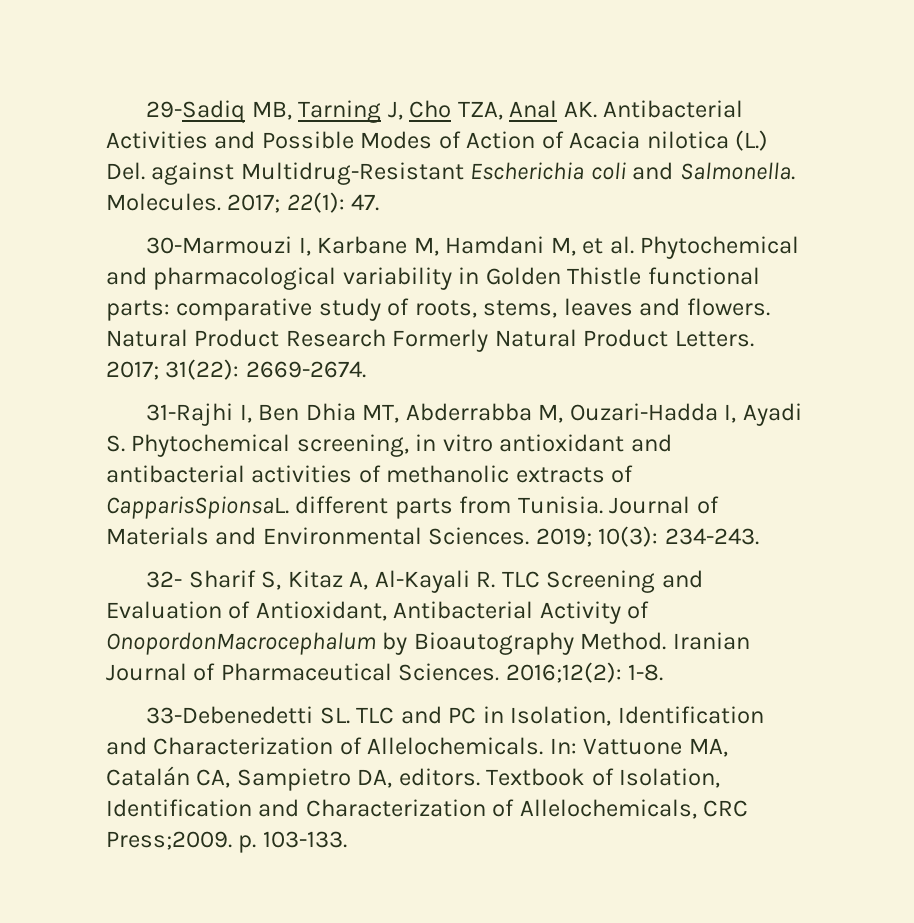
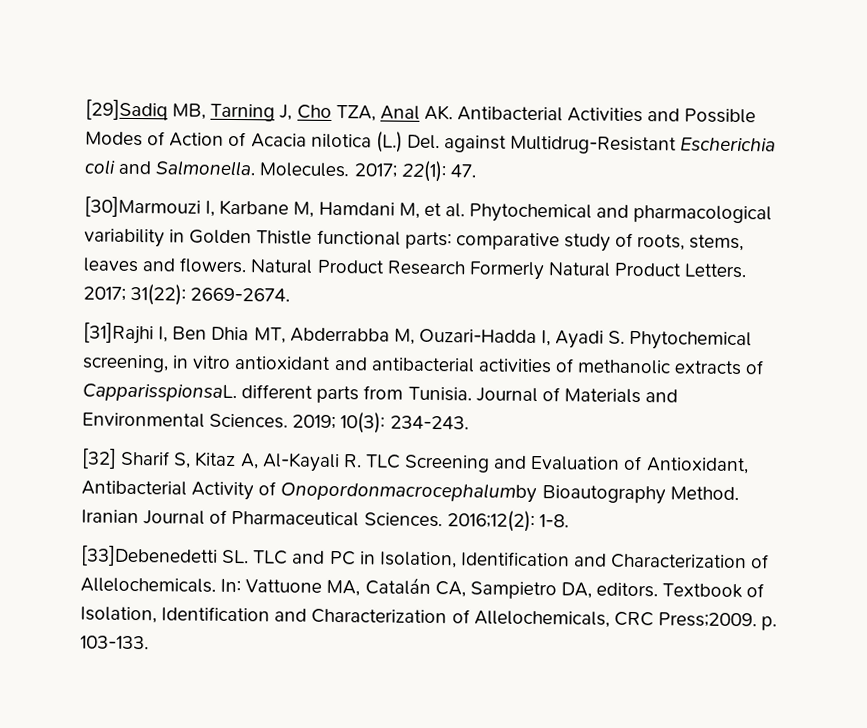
- 29-Sadiq MB, Tarning J, Cho TZA, Anal AK. Antibacterial Activities and Possible Modes of Action of Acacia nilotica (L.) Del. against Multidrug-Resistant Escherichia coli and Salmonella.
+ [29]Sadiq MB, Tarning J, Cho TZA, Anal AK. Antibacterial Activities and Possible Modes of Action of Acacia nilotica (L.) Del. against Multidrug-Resistant Escherichia coli and Salmonella.
- 30-Marmouzi I, Karbane M, Hamdani M, et al. Phytochemical and pharmacological variability in Golden Thistle functional parts: comparative study of roots, stems, leaves and flowers.
+ [30]Marmouzi I, Karbane M, Hamdani M, et al. Phytochemical and pharmacological variability in Golden Thistle functional parts: comparative study of roots, stems, leaves and flowers.
- 31-Rajhi I, Ben Dhia MT, Abderrabba M, Ouzari-Hadda I, Ayadi S. Phytochemical screening, in vitro antioxidant and antibacterial activities of methanolic extracts of CapparisSpionsaL. different parts from Tunisia.
+ [31]Rajhi I, Ben Dhia MT, Abderrabba M, Ouzari-Hadda I, Ayadi S. Phytochemical screening, in vitro antioxidant and antibacterial activities of methanolic extracts of CapparisspionsaL. different parts from Tunisia.
- 32- Sharif S, Kitaz A, Al-Kayali R. TLC Screening and Evaluation of Antioxidant, Antibacterial Activity of OnopordonMacrocephalum by Bioautography Method.
+ [32] Sharif S, Kitaz A, Al-Kayali R. TLC Screening and Evaluation of Antioxidant, Antibacterial Activity of Onopordonmacrocephalumby Bioautography Method.
- 33-Debenedetti SL. TLC and PC in Isolation, Identification and Characterization of Allelochemicals.
+ [33]Debenedetti SL. TLC and PC in Isolation, Identification and Characterization of Allelochemicals.

